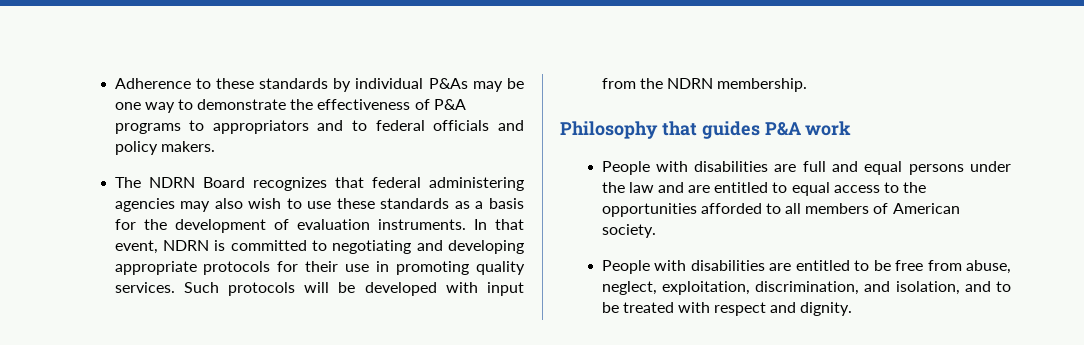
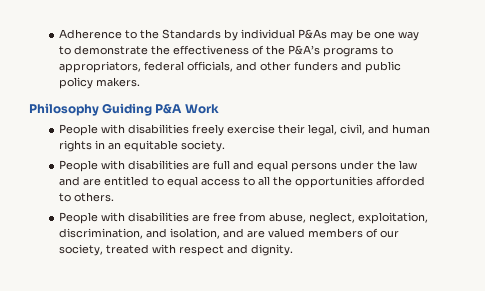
- Adherence to these standards by individual P&As may be one way to demonstrate the effectiveness of P&A programs to appropriators and to federal officials and policy makers.
- The NDRN Board recognizes that federal administering agencies may also wish to use these standards as a basis for the development of evaluation instruments. In that event, NDRN is committed to negotiating and developing appropriate protocols for their use in promoting quality services. Such protocols will be developed with input from the NDRN membership.
- Philosophy that guides P&A work
+ Adherence to the Standards by individual P&As may be one way to demonstrate the effectiveness of the P&A’s programs to appropriators, federal officials, and other funders and public policy makers.
+ Philosophy Guiding P&A Work
+ People with disabilities freely exercise their legal, civil, and human rights in an equitable society.
- People with disabilities are full and equal persons under the law and are entitled to equal access to the opportunities afforded to all members of American society.
- People with disabilities are entitled to be free from abuse, neglect, exploitation, discrimination, and isolation, and to be treated with respect and dignity.
+ People with disabilities are full and equal persons under the law and are entitled to equal access to all the opportunities afforded to others.
+ People with disabilities are free from abuse, neglect, exploitation, discrimination, and isolation, and are valued members of our society, treated with respect and dignity.

